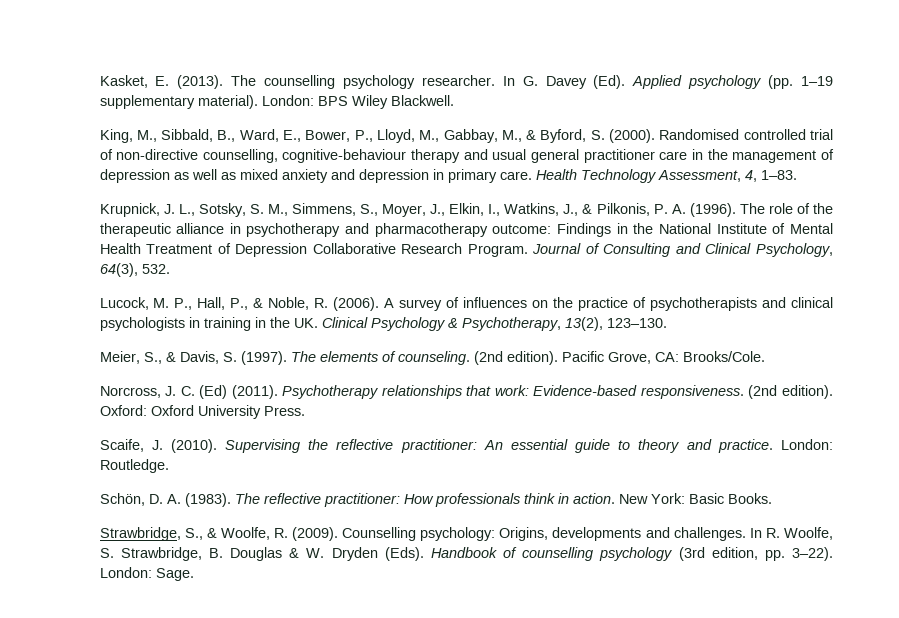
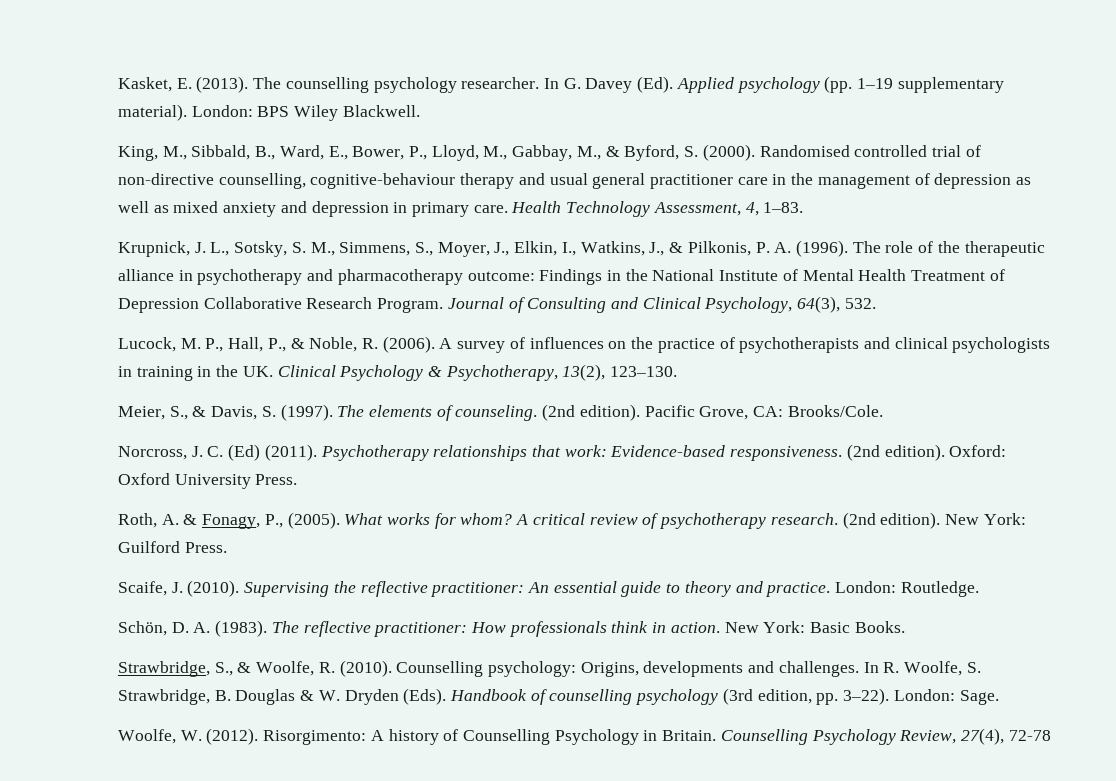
+ Roth, A. & Fonagy, P., (2005). What works for whom? A critical review of psychotherapy research. (2nd edition). New York: Guilford Press.
- Strawbridge, S., & Woolfe, R. (2009).
+ Strawbridge, S., & Woolfe, R. (2010).
+ Woolfe, W. (2012). Risorgimento: A history of Counselling Psychology in Britain. Counselling Psychology Review, 27(4), 72-78

